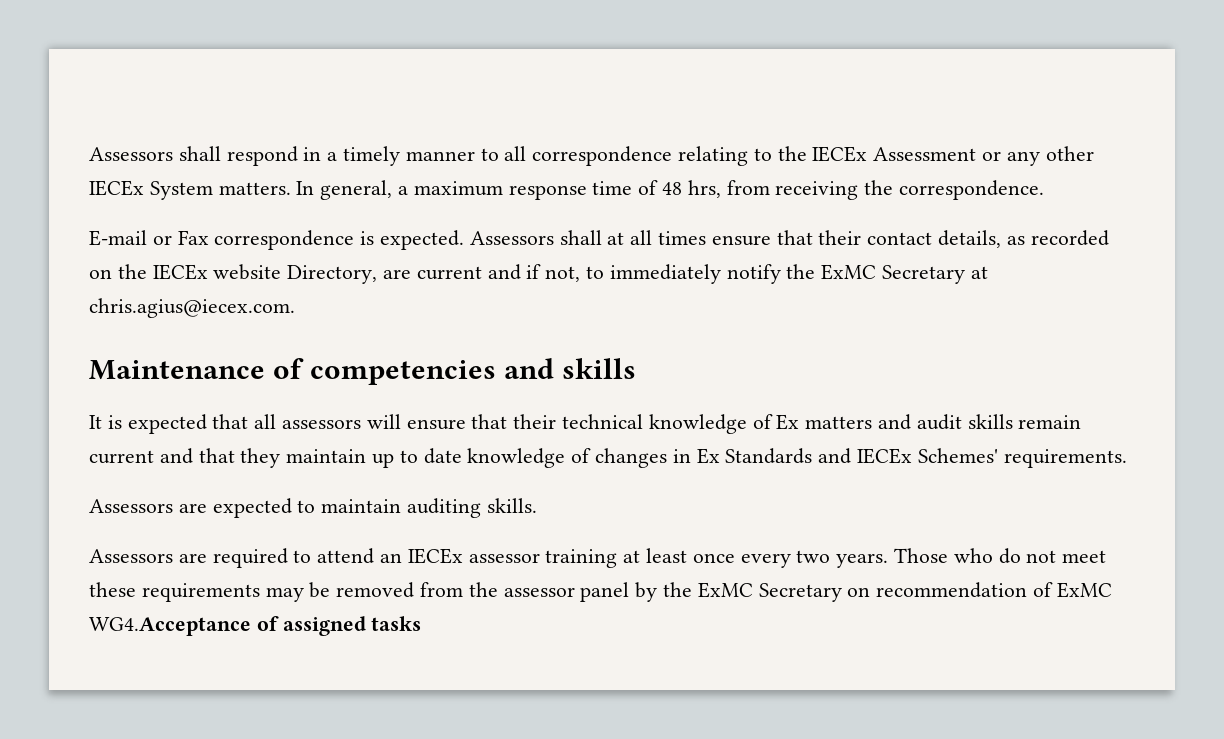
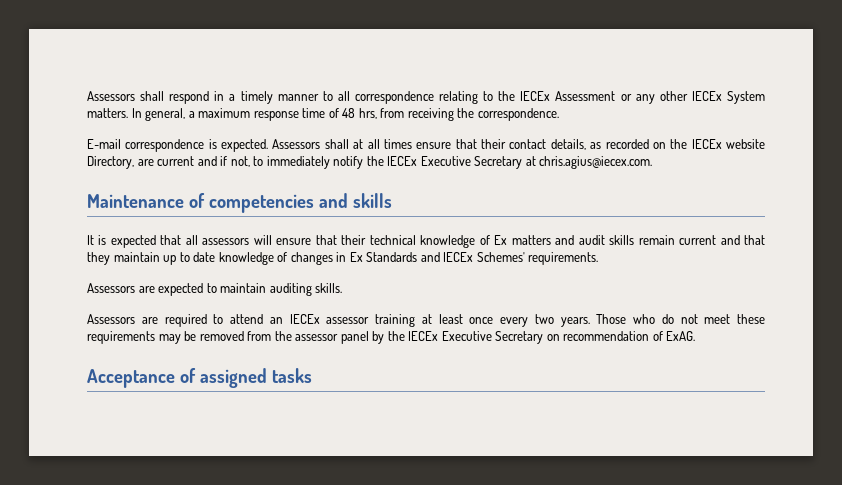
- E-mail or Fax correspondence is expected.
+ E-mail correspondence is expected.
- Assessors shall at all times ensure that their contact details, as recorded on the IECEx website Directory, are current and if not, to immediately notify the ExMC Secretary at chris.agius@iecex.com.
+ Assessors shall at all times ensure that their contact details, as recorded on the IECEx website Directory, are current and if not, to immediately notify the IECEx Executive Secretary at chris.agius@iecex.com.
- Those who do not meet these requirements may be removed from the assessor panel by the ExMC Secretary on recommendation of ExMC WG4.Acceptance of assigned tasks
+ Those who do not meet these requirements may be removed from the assessor panel by the IECEx Executive Secretary on recommendation of ExAG.
+ Acceptance of assigned tasks

